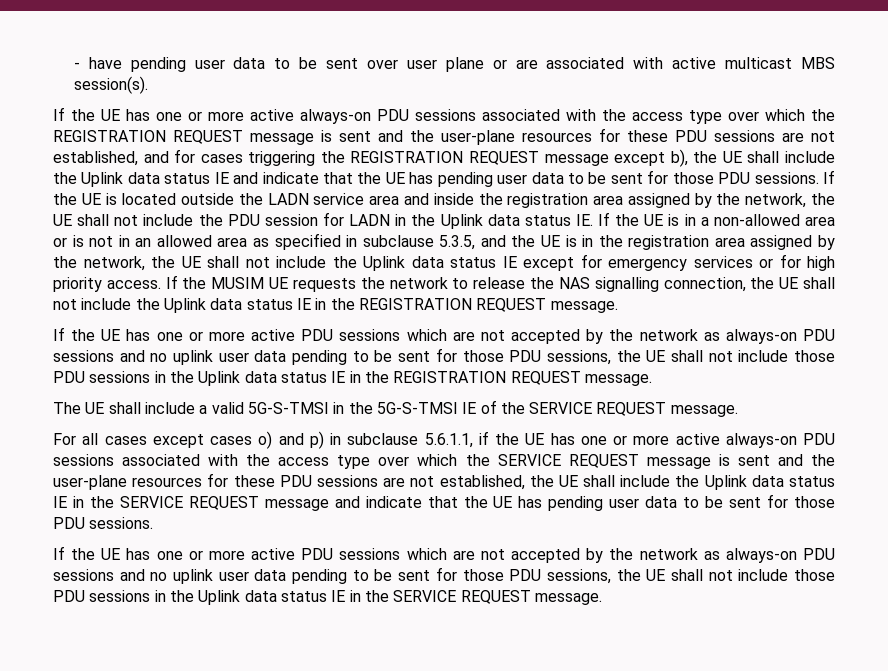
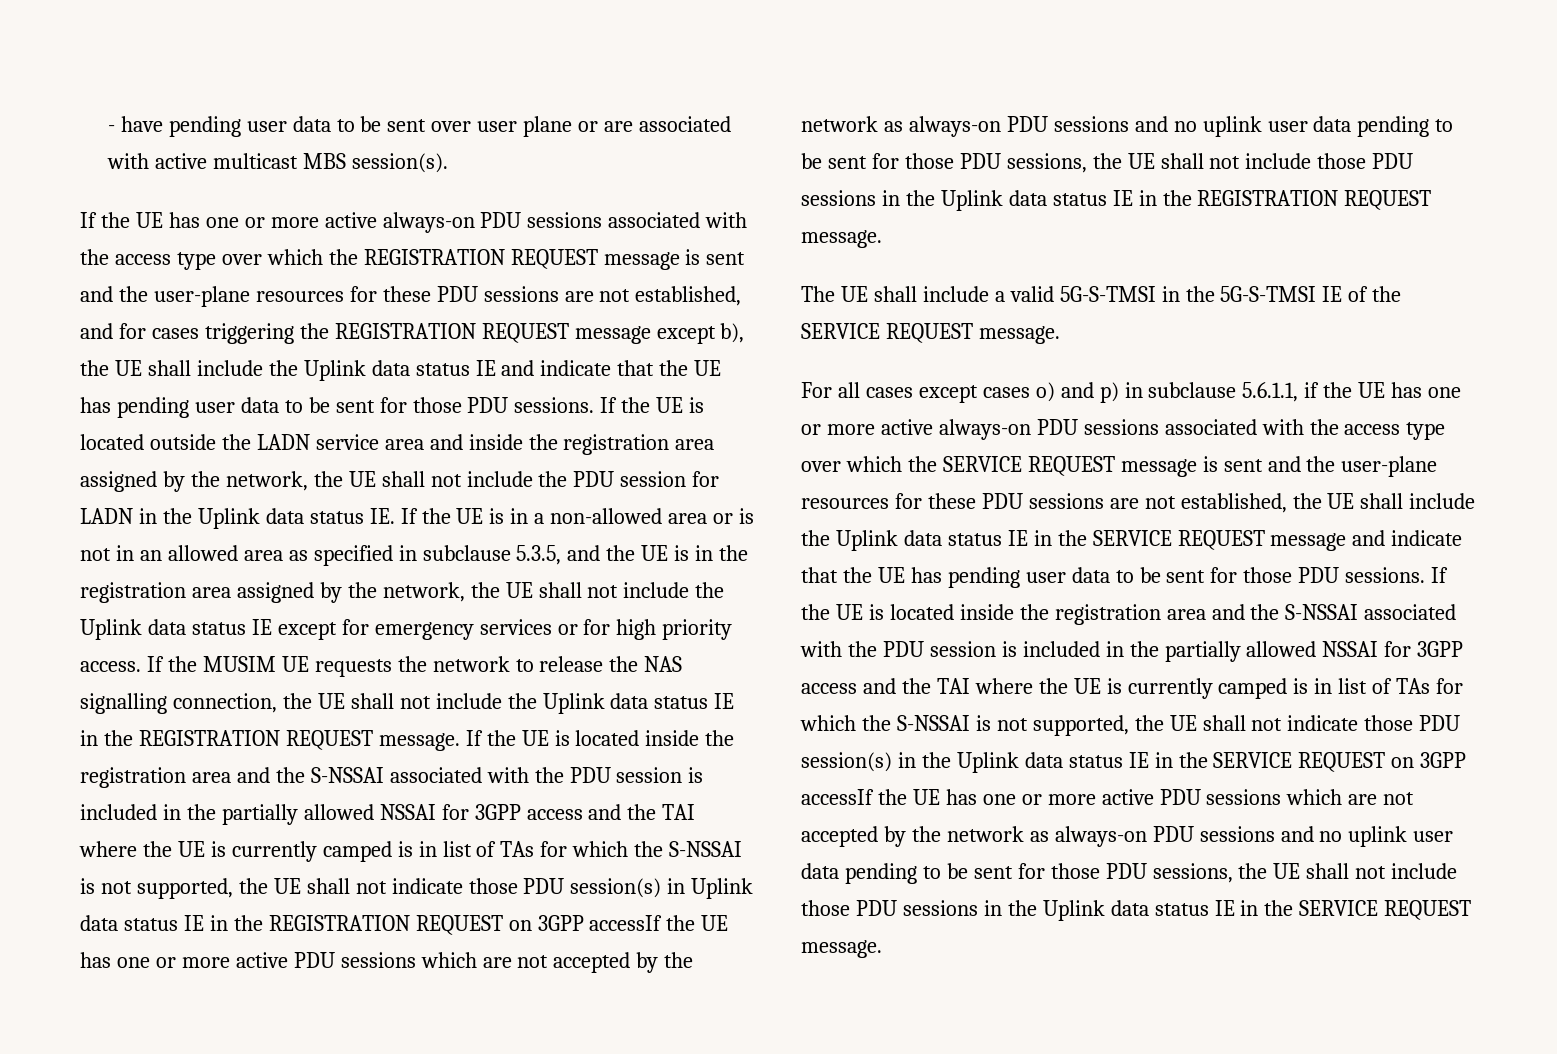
- If the MUSIM UE requests the network to release the NAS signalling connection, the UE shall not include the Uplink data status IE in the REGISTRATION REQUEST message.
- If the UE has one or more active PDU sessions which are not accepted by the network as always-on PDU sessions and no uplink user data pending to be sent for those PDU sessions, the UE shall not include those PDU sessions in the Uplink data status IE in the REGISTRATION REQUEST message.
+ If the MUSIM UE requests the network to release the NAS signalling connection, the UE shall not include the Uplink data status IE in the REGISTRATION REQUEST message. If the UE is located inside the registration area and the S-NSSAI associated with the PDU session is included in the partially allowed NSSAI for 3GPP access and the TAI where the UE is currently camped is in list of TAs for which the S-NSSAI is not supported, the UE shall not indicate those PDU session(s) in Uplink data status IE in the REGISTRATION REQUEST on 3GPP accessIf the UE has one or more active PDU sessions which are not accepted by the network as always-on PDU sessions and no uplink user data pending to be sent for those PDU sessions, the UE shall not include those PDU sessions in the Uplink data status IE in the REGISTRATION REQUEST message.
- For all cases except cases o) and p) in subclause 5.6.1.1, if the UE has one or more active always-on PDU sessions associated with the access type over which the SERVICE REQUEST message is sent and the user-plane resources for these PDU sessions are not established, the UE shall include the Uplink data status IE in the SERVICE REQUEST message and indicate that the UE has pending user data to be sent for those PDU sessions.
- If the UE has one or more active PDU sessions which are not accepted by the network as always-on PDU sessions and no uplink user data pending to be sent for those PDU sessions, the UE shall not include those PDU sessions in the Uplink data status IE in the SERVICE REQUEST message.
+ For all cases except cases o) and p) in subclause 5.6.1.1, if the UE has one or more active always-on PDU sessions associated with the access type over which the SERVICE REQUEST message is sent and the user-plane resources for these PDU sessions are not established, the UE shall include the Uplink data status IE in the SERVICE REQUEST message and indicate that the UE has pending user data to be sent for those PDU sessions. If the UE is located inside the registration area and the S-NSSAI associated with the PDU session is included in the partially allowed NSSAI for 3GPP access and the TAI where the UE is currently camped is in list of TAs for which the S-NSSAI is not supported, the UE shall not indicate those PDU session(s) in the Uplink data status IE in the SERVICE REQUEST on 3GPP accessIf the UE has one or more active PDU sessions which are not accepted by the network as always-on PDU sessions and no uplink user data pending to be sent for those PDU sessions, the UE shall not include those PDU sessions in the Uplink data status IE in the SERVICE REQUEST message.

